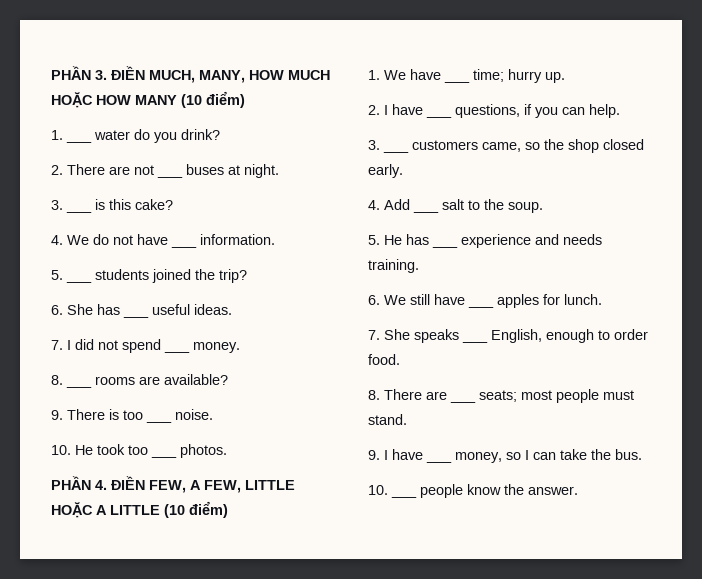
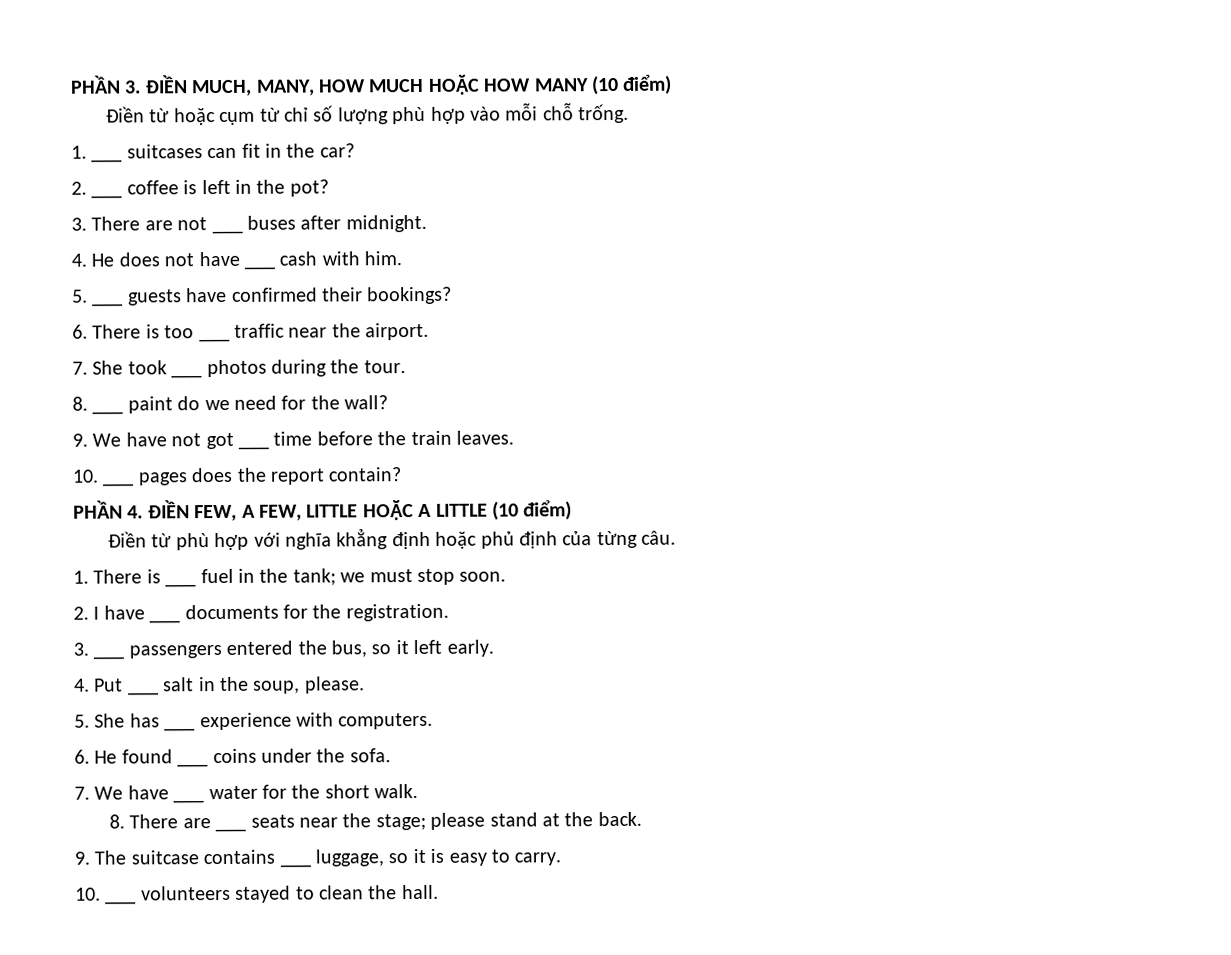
- 1. ___ water do you drink?
- 2. There are not ___ buses at night.
- 3. ___ is this cake?
- 4. We do not have ___ information.
+ Điền từ hoặc cụm từ chỉ số lượng phù hợp vào mỗi chỗ trống.
+ 1. ___ suitcases can fit in the car?
+ 2. ___ coffee is left in the pot?
+ 3. There are not ___ buses after midnight.
+ 4. He does not have ___ cash with him.
- 5. ___ students joined the trip?
- 6. She has ___ useful ideas.
- 7. I did not spend ___ money.
- 8. ___ rooms are available?
- 9. There is too ___ noise.
- 10. He took too ___ photos.
+ 5. ___ guests have confirmed their bookings?
+ 6. There is too ___ traffic near the airport.
+ 7. She took ___ photos during the tour.
+ 8. ___ paint do we need for the wall?
+ 9. We have not got ___ time before the train leaves.
+ 10. ___ pages does the report contain?
- 1. We have ___ time; hurry up.
- 2. I have ___ questions, if you can help.
- 3. ___ customers came, so the shop closed early.
+ Điền từ phù hợp với nghĩa khẳng định hoặc phủ định của từng câu.
+ 1. There is ___ fuel in the tank; we must stop soon.
+ 2. I have ___ documents for the registration.
+ 3. ___ passengers entered the bus, so it left early.
- 4. Add ___ salt to the soup.
- 5. He has ___ experience and needs training.
- 6. We still have ___ apples for lunch.
- 7. She speaks ___ English, enough to order food.
- 8. There are ___ seats; most people must stand.
- 9. I have ___ money, so I can take the bus.
- 10. ___ people know the answer.
+ 4. Put ___ salt in the soup, please.
+ 5. She has ___ experience with computers.
+ 6. He found ___ coins under the sofa.
+ 7. We have ___ water for the short walk.
+ 8. There are ___ seats near the stage; please stand at the back.
+ 9. The suitcase contains ___ luggage, so it is easy to carry.
+ 10. ___ volunteers stayed to clean the hall.

